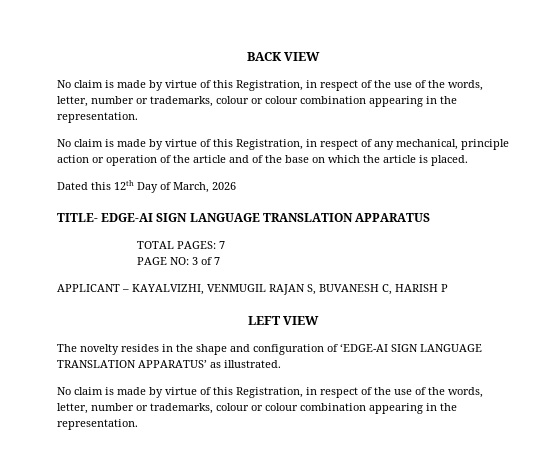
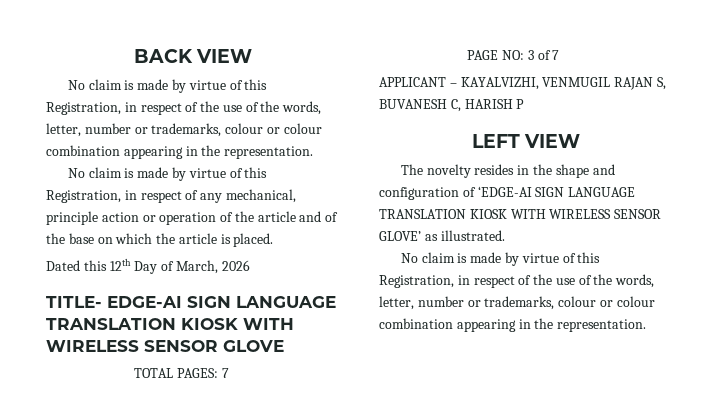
- TITLE- EDGE-AI SIGN LANGUAGE TRANSLATION APPARATUS
+ TITLE- EDGE-AI SIGN LANGUAGE TRANSLATION KIOSK WITH WIRELESS SENSOR GLOVE
- The novelty resides in the shape and configuration of ‘EDGE-AI SIGN LANGUAGE TRANSLATION APPARATUS’ as illustrated.
+ The novelty resides in the shape and configuration of ‘EDGE-AI SIGN LANGUAGE TRANSLATION KIOSK WITH WIRELESS SENSOR GLOVE’ as illustrated.

